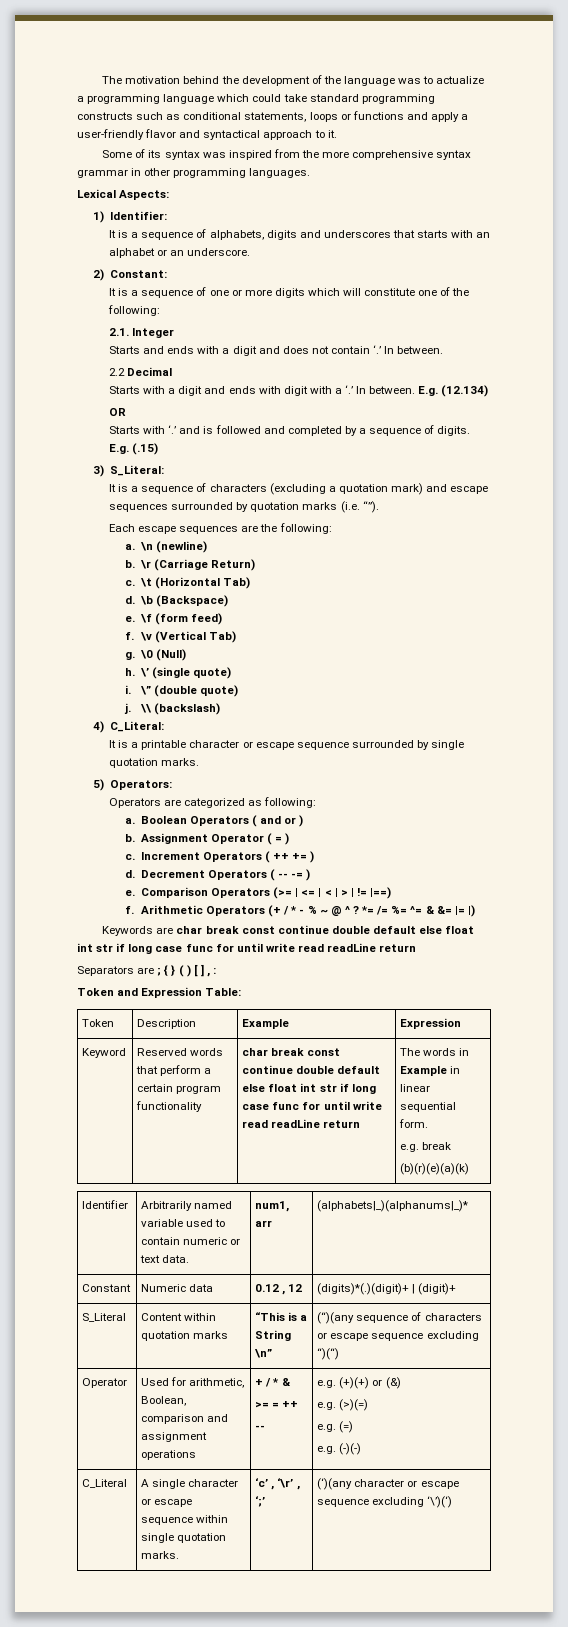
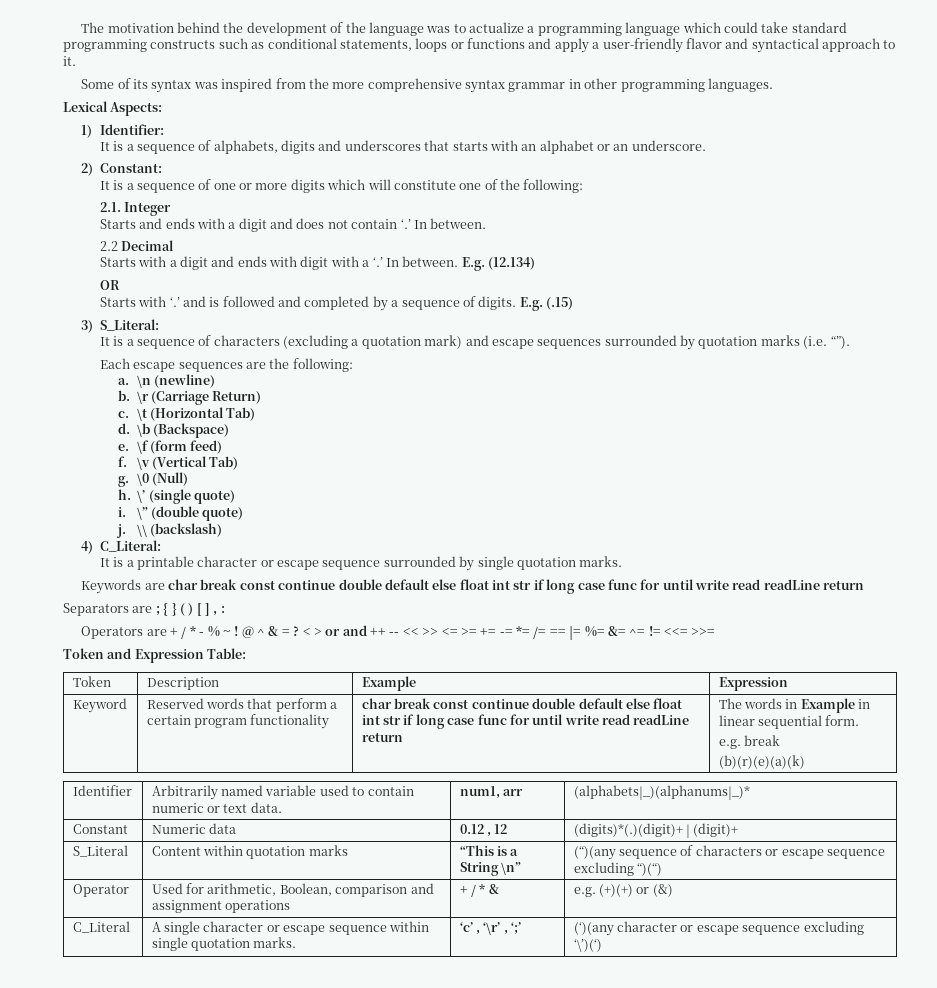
- 5) Operators:
- Operators are categorized as following:
- a. Boolean Operators ( and or )
- b. Assignment Operator ( = )
- c. Increment Operators ( ++ += )
- d. Decrement Operators ( -- -= )
- e. Comparison Operators (>= | <= | < | > | != |==)
- f. Arithmetic Operators (+ / * - % ~ @ ^ ? *= /= %= ^= & &= |= |)
+ Operators are + / * - % ~ ! @ ^ & = ? < > or and ++ -- << >> <= >= += -= *= /= == |= %= &= ^= != <<= >>=
- Operator | Used for arithmetic, Boolean, comparison and assignment operations | + / * &
- >= = ++
- -- | e.g. (+)(+) or (&)
- e.g. (>)(=)
- e.g. (=)
- e.g. (-)(-)
+ Operator | Used for arithmetic, Boolean, comparison and assignment operations | + / * & | e.g. (+)(+) or (&)

